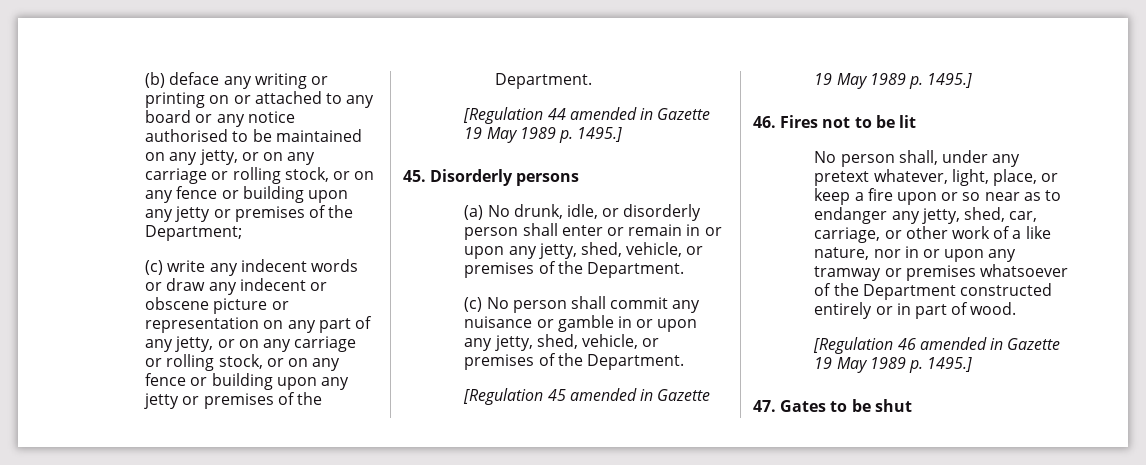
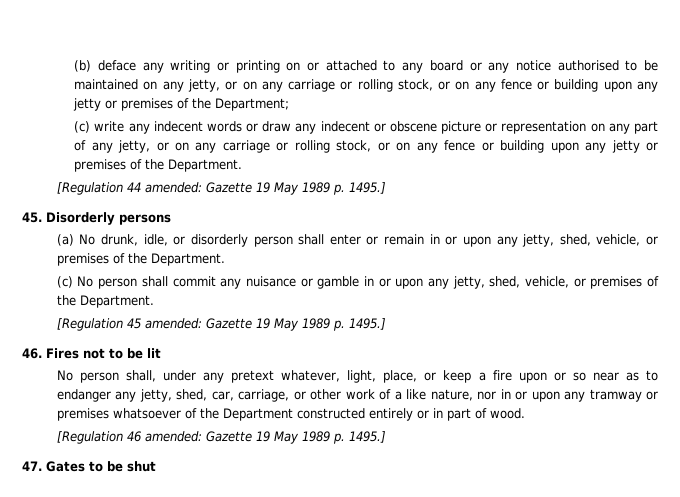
- [Regulation 44 amended in Gazette 19 May 1989 p. 1495.]
+ [Regulation 44 amended: Gazette 19 May 1989 p. 1495.]
- [Regulation 45 amended in Gazette 19 May 1989 p. 1495.]
+ [Regulation 45 amended: Gazette 19 May 1989 p. 1495.]
- [Regulation 46 amended in Gazette 19 May 1989 p. 1495.]
+ [Regulation 46 amended: Gazette 19 May 1989 p. 1495.]

